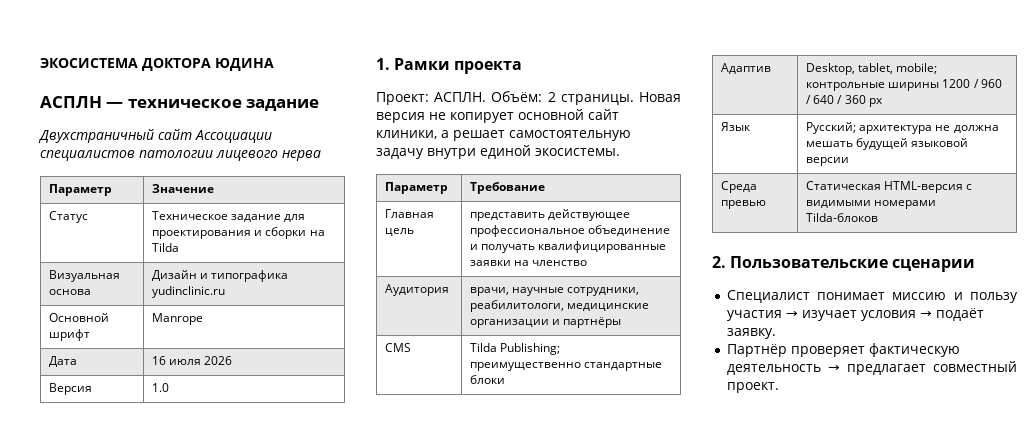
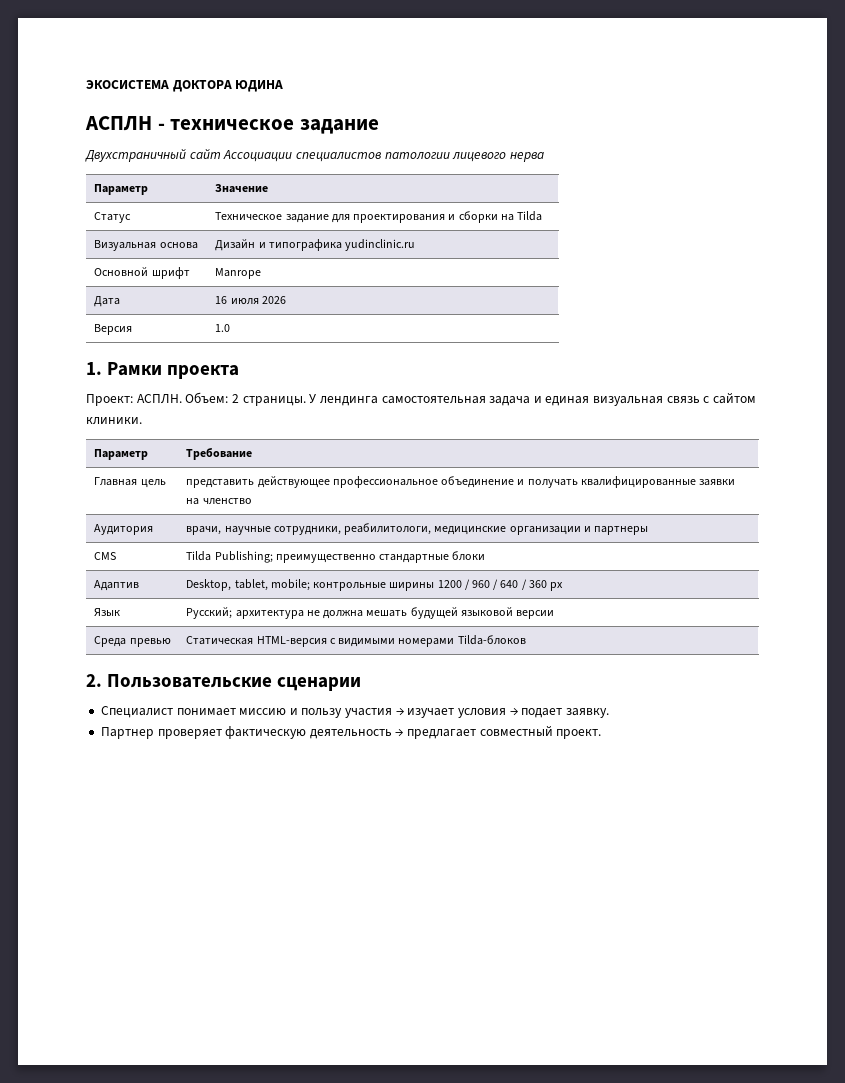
- АСПЛН — техническое задание
+ АСПЛН - техническое задание
- Объём: 2 страницы.
+ Объем: 2 страницы.
- Новая версия не копирует основной сайт клиники, а решает самостоятельную задачу внутри единой экосистемы.
+ У лендинга самостоятельная задача и единая визуальная связь с сайтом клиники.
- Аудитория | врачи, научные сотрудники, реабилитологи, медицинские организации и партнёры
+ Аудитория | врачи, научные сотрудники, реабилитологи, медицинские организации и партнеры
- Специалист понимает миссию и пользу участия → изучает условия → подаёт заявку.
+ Специалист понимает миссию и пользу участия → изучает условия → подает заявку.
- Партнёр проверяет фактическую деятельность → предлагает совместный проект.
+ Партнер проверяет фактическую деятельность → предлагает совместный проект.

